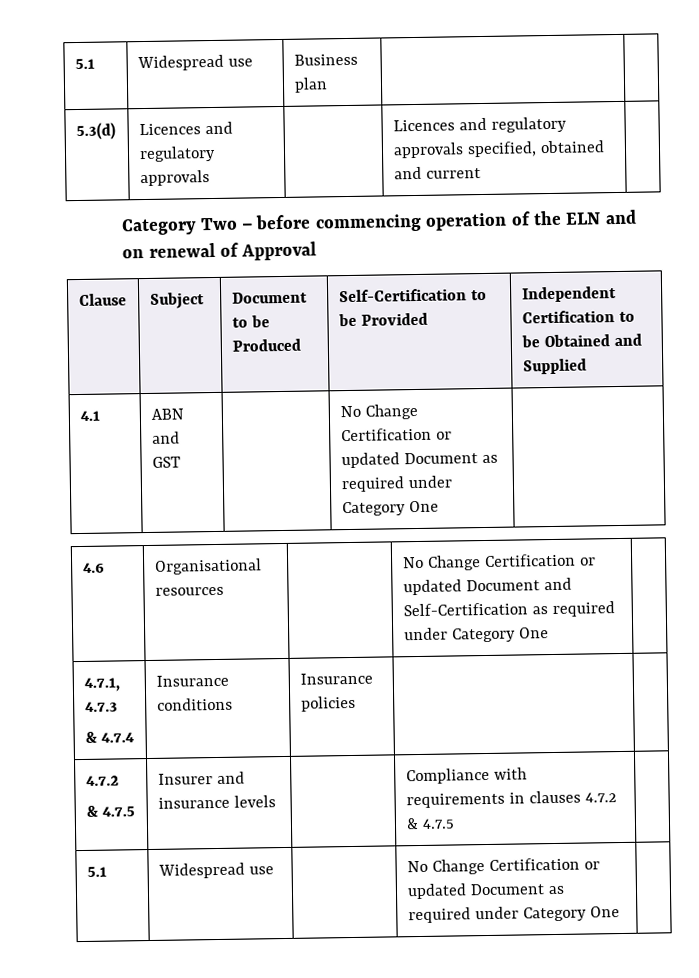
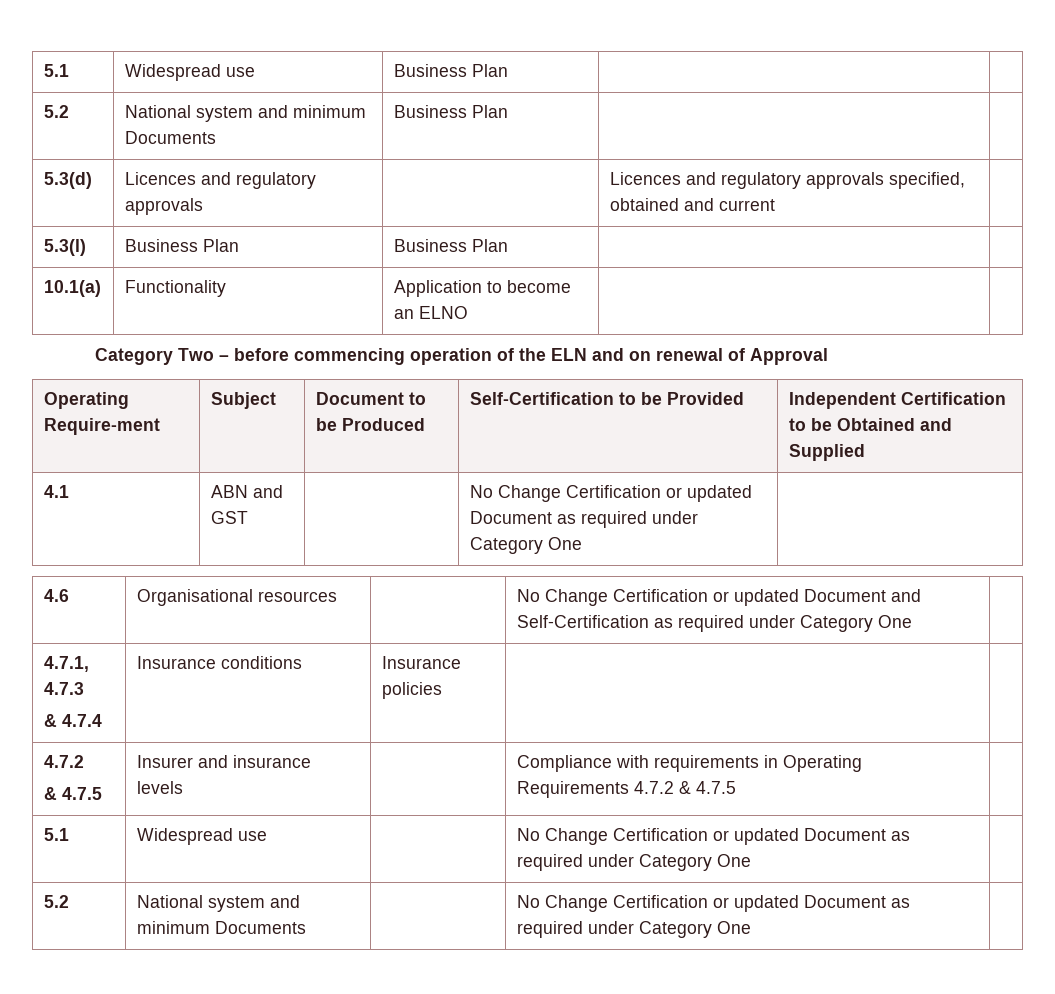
- 5.1 | Widespread use | Business plan | |
+ 5.1 | Widespread use | Business Plan | |
+ 5.2 | National system and minimum Documents | Business Plan | |
+ 5.3(l) | Business Plan | Business Plan | |
+ 10.1(a) | Functionality | Application to become an ELNO | |
- Clause | Subject | Document to be Produced | Self-Certification to be Provided | Independent Certification to be Obtained and Supplied
+ Operating Require-ment | Subject | Document to be Produced | Self-Certification to be Provided | Independent Certification to be Obtained and Supplied
  4.7.1, 4.7.3
  & 4.7.4 | Insurance conditions | Insurance policies | |
  4.7.2
- & 4.7.5 | Insurer and insurance levels | | Compliance with requirements in clauses 4.7.2 & 4.7.5 |
+ & 4.7.5 | Insurer and insurance levels | | Compliance with requirements in Operating Requirements 4.7.2 & 4.7.5 |
+ 5.2 | National system and minimum Documents | | No Change Certification or updated Document as required under Category One |

